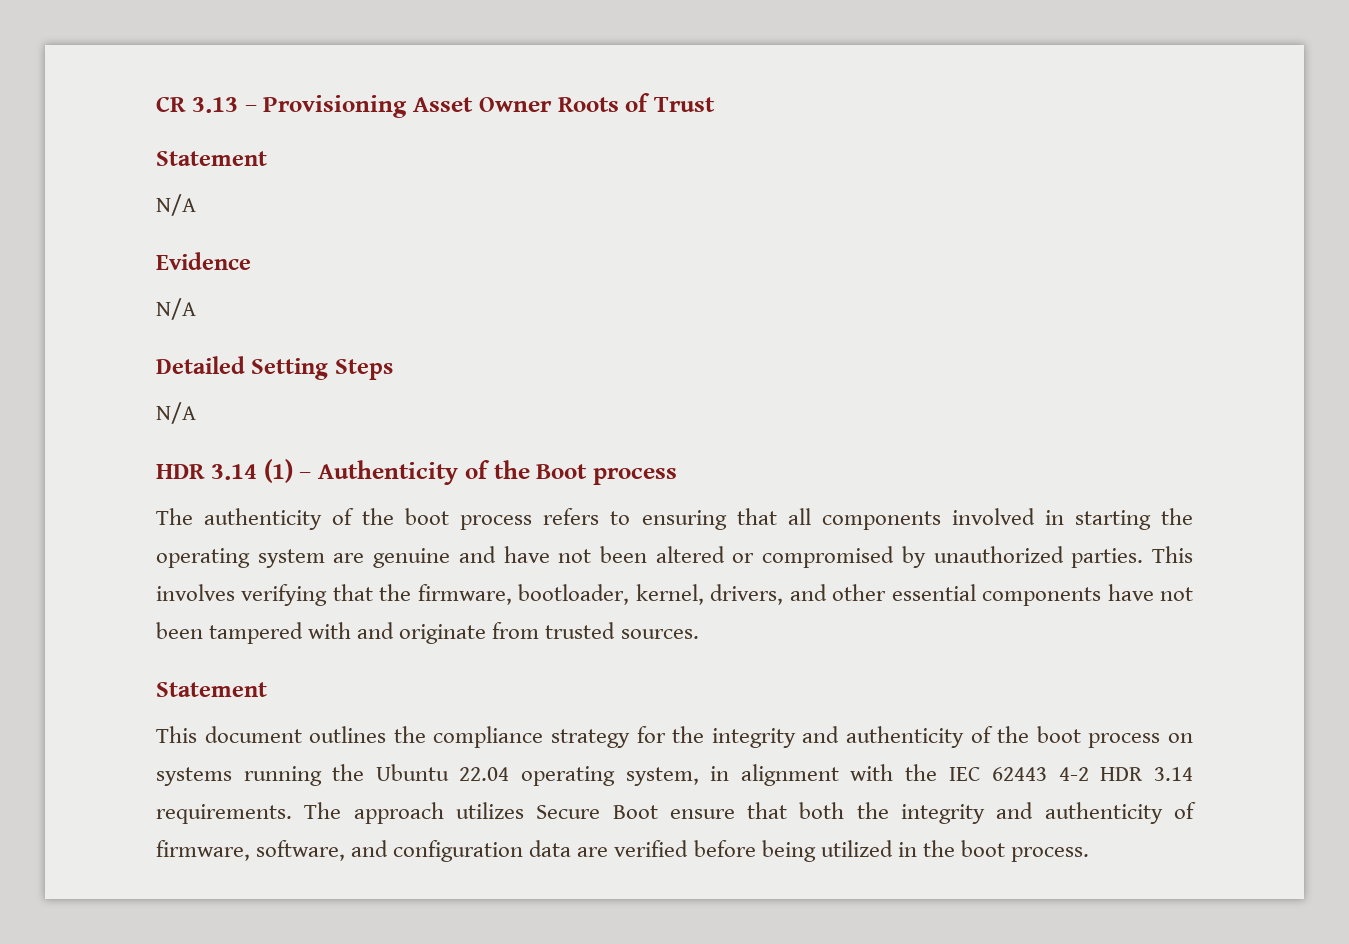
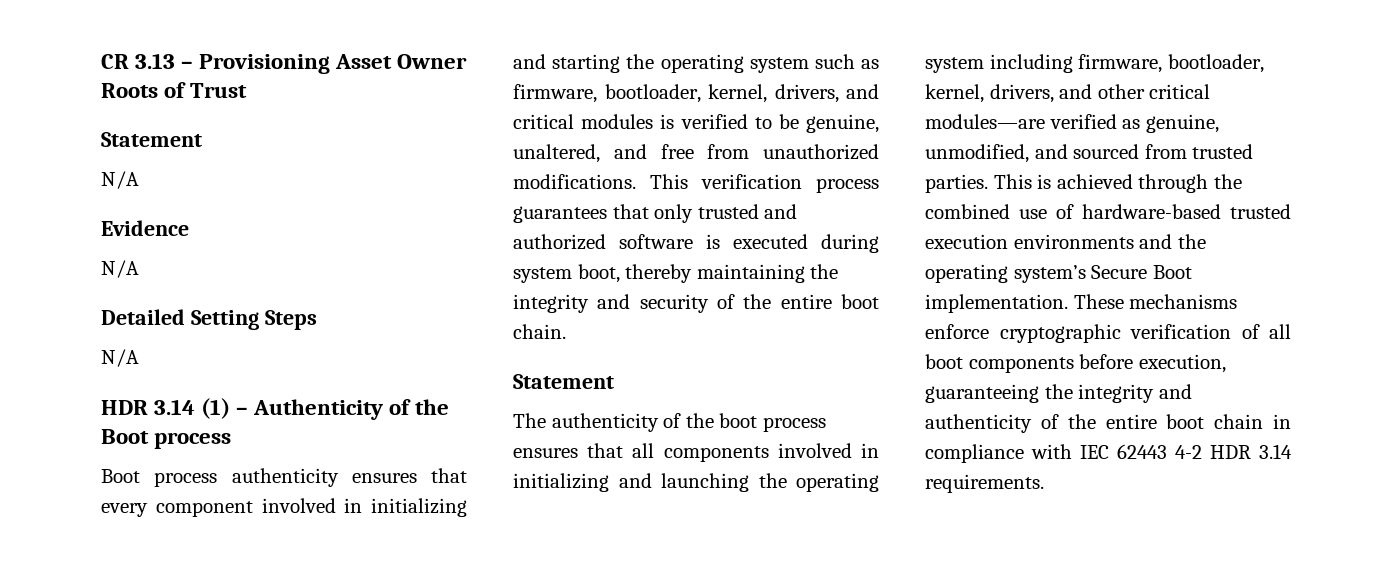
+ Boot process authenticity ensures that every component involved in initializing and starting the operating system such as firmware, bootloader, kernel, drivers, and critical modules is verified to be genuine, unaltered, and free from unauthorized modifications. This verification process guarantees that only trusted and authorized software is executed during system boot, thereby maintaining the integrity and security of the entire boot chain.
+ Statement
- The authenticity of the boot process refers to ensuring that all components involved in starting the operating system are genuine and have not been altered or compromised by unauthorized parties. This involves verifying that the firmware, bootloader, kernel, drivers, and other essential components have not been tampered with and originate from trusted sources.
- Statement
- This document outlines the compliance strategy for the integrity and authenticity of the boot process on systems running the Ubuntu 22.04 operating system, in alignment with the IEC 62443 4-2 HDR 3.14 requirements. The approach utilizes Secure Boot ensure that both the integrity and authenticity of firmware, software, and configuration data are verified before being utilized in the boot process.
+ The authenticity of the boot process ensures that all components involved in initializing and launching the operating system including firmware, bootloader, kernel, drivers, and other critical modules—are verified as genuine, unmodified, and sourced from trusted parties. This is achieved through the combined use of hardware-based trusted execution environments and the operating system’s Secure Boot implementation. These mechanisms enforce cryptographic verification of all boot components before execution, guaranteeing the integrity and authenticity of the entire boot chain in compliance with IEC 62443 4-2 HDR 3.14 requirements.

